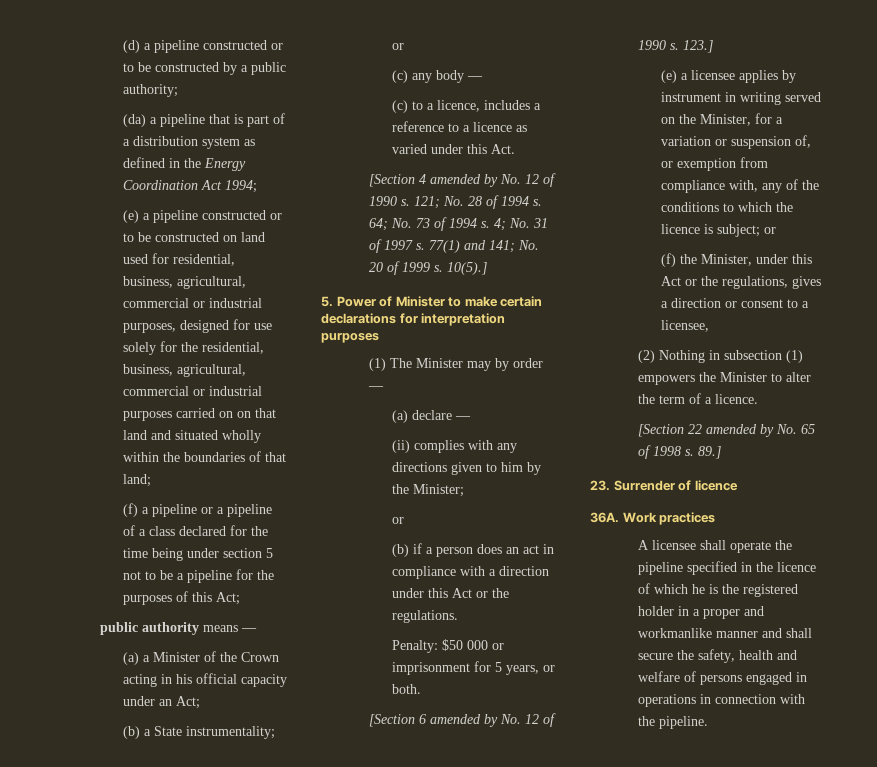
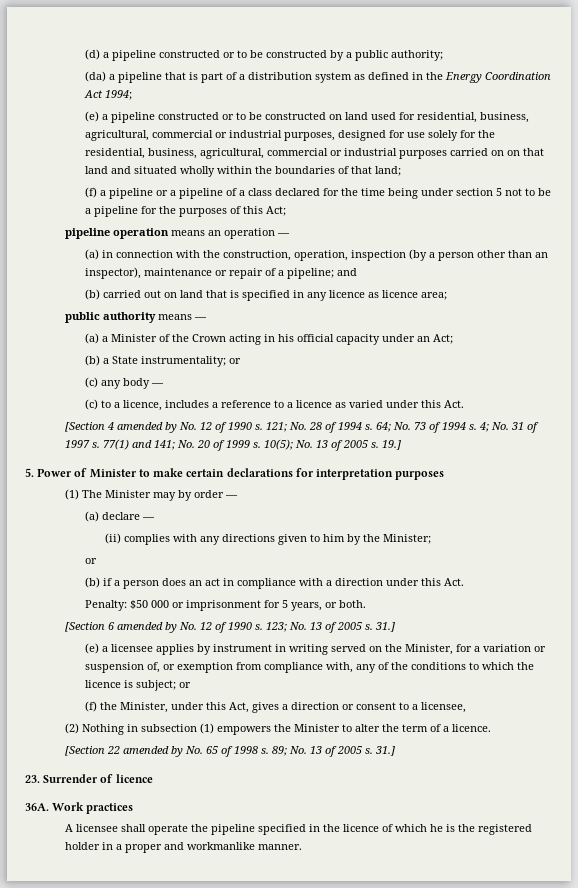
+ pipeline operation means an operation —
+ (a) in connection with the construction, operation, inspection (by a person other than an inspector), maintenance or repair of a pipeline; and
+ (b) carried out on land that is specified in any licence as licence area;
- 10(5).]
+ 10(5); No. 13 of 2005 s. 19.]
- (b) if a person does an act in compliance with a direction under this Act or the regulations.
+ (b) if a person does an act in compliance with a direction under this Act.
- 123.]
+ 123; No. 13 of 2005 s. 31.]
- (f) the Minister, under this Act or the regulations, gives a direction or consent to a licensee,
+ (f) the Minister, under this Act, gives a direction or consent to a licensee,
- 89.]
+ 89; No. 13 of 2005 s. 31.]
- A licensee shall operate the pipeline specified in the licence of which he is the registered holder in a proper and workmanlike manner and shall secure the safety, health and welfare of persons engaged in operations in connection with the pipeline.
+ A licensee shall operate the pipeline specified in the licence of which he is the registered holder in a proper and workmanlike manner.

